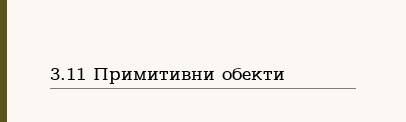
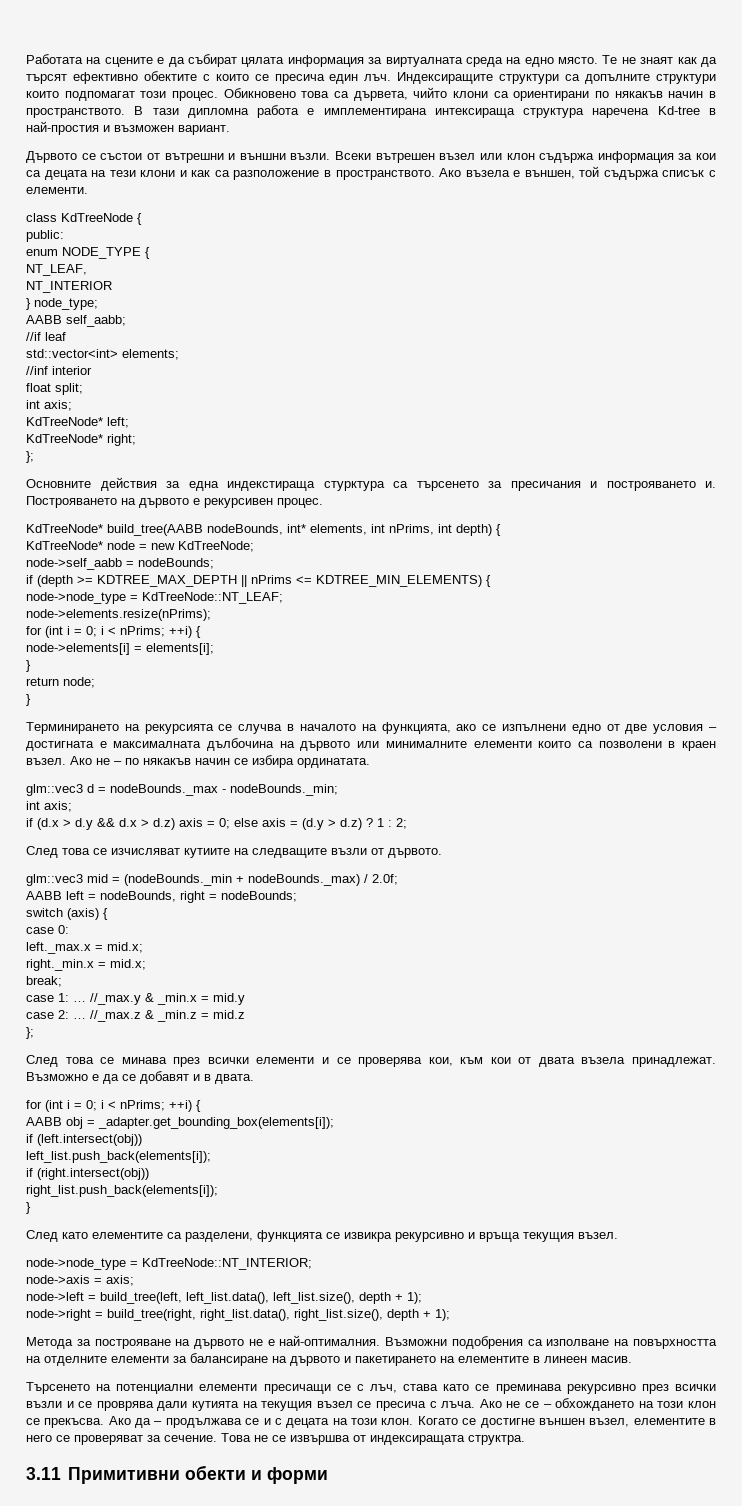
+ Работата на сцените е да събират цялата информация за виртуалната среда на едно място. Те не знаят как да търсят ефективно обектите с които се пресича един лъч. Индексиращите структури са допълните структури които подпомагат този процес. Обикновено това са дървета, чийто клони са ориентирани по някакъв начин в пространството. В тази дипломна работа е имплементиранa интексираща структура наречена Kd-tree в най-простия и възможен вариант.
+ Дървото се състои от вътрешни и външни възли. Всеки вътрешен възел или клон съдържа информация за кои са децата на тези клони и как са разположение в пространството. Ако възела е външен, той съдържа списък с елементи.
+ class KdTreeNode {
+ public:
+ enum NODE_TYPE {
+ NT_LEAF,
+ NT_INTERIOR
+ } node_type;
+ AABB self_aabb;
+ //if leaf
+ std::vector<int> elements;
+ //inf interior
+ float split;
+ int axis;
+ KdTreeNode* left;
+ KdTreeNode* right;
+ };
+ Основните действия за една индекстираща стурктура са търсенето за пресичания и построяването и. Построяването на дървото е рекурсивен процес.
+ KdTreeNode* build_tree(AABB nodeBounds, int* elements, int nPrims, int depth) {
+ KdTreeNode* node = new KdTreeNode;
+ node->self_aabb = nodeBounds;
+ if (depth >= KDTREE_MAX_DEPTH || nPrims <= KDTREE_MIN_ELEMENTS) {
+ node->node_type = KdTreeNode::NT_LEAF;
+ node->elements.resize(nPrims);
+ for (int i = 0; i < nPrims; ++i) {
+ node->elements[i] = elements[i];
+ }
+ return node;
+ }
+ Терминирането на рекурсията се случва в началото на функцията, ако се изпълнени едно от две условия – достигната е максималната дълбочина на дървото или минималните елементи които са позволени в краен възел. Ако не – по някакъв начин се избира ординатата.
+ glm::vec3 d = nodeBounds._max - nodeBounds._min;
+ int axis;
+ if (d.x > d.y && d.x > d.z) axis = 0; else axis = (d.y > d.z) ? 1 : 2;
+ След това се изчисляват кутиите на следващите възли от дървото.
+ glm::vec3 mid = (nodeBounds._min + nodeBounds._max) / 2.0f;
+ AABB left = nodeBounds, right = nodeBounds;
+ switch (axis) {
+ case 0:
+ left._max.x = mid.x;
+ right._min.x = mid.x;
+ break;
+ case 1: … //_max.y & _min.x = mid.y
+ case 2: … //_max.z & _min.z = mid.z
+ };
+ След това се минава през всички елементи и се проверява кои, към кои от двата възела принадлежат. Възможно е да се добавят и в двата.
+ for (int i = 0; i < nPrims; ++i) {
+ AABB obj = _adapter.get_bounding_box(elements[i]);
+ if (left.intersect(obj))
+ left_list.push_back(elements[i]);
+ if (right.intersect(obj))
+ right_list.push_back(elements[i]);
+ }
+ След като елементите са разделени, функцията се извикра рекурсивно и връща текущия възел.
+ node->node_type = KdTreeNode::NT_INTERIOR;
+ node->axis = axis;
+ node->left = build_tree(left, left_list.data(), left_list.size(), depth + 1);
+ node->right = build_tree(right, right_list.data(), right_list.size(), depth + 1);
+ Метода за построяване на дървото не е най-оптималния. Възможни подобрения са изполване на повърхността на отделните елементи за балансиране на дървото и пакетирането на елементите в линеен масив.
+ Търсенето на потенциални елементи пресичащи се с лъч, става като се преминава рекурсивно през всички възли и се проврява дали кутията на текущия възел се пресича с лъча. Ако не се – обхождането на този клон се прекъсва. Ако да – продължава се и с децата на този клон. Когато се достигне външен възел, елементите в него се проверяват за сечение. Това не се извършва от индексиращата структра.
- 3.11 Примитивни обекти
+ 3.11 Примитивни обекти и форми

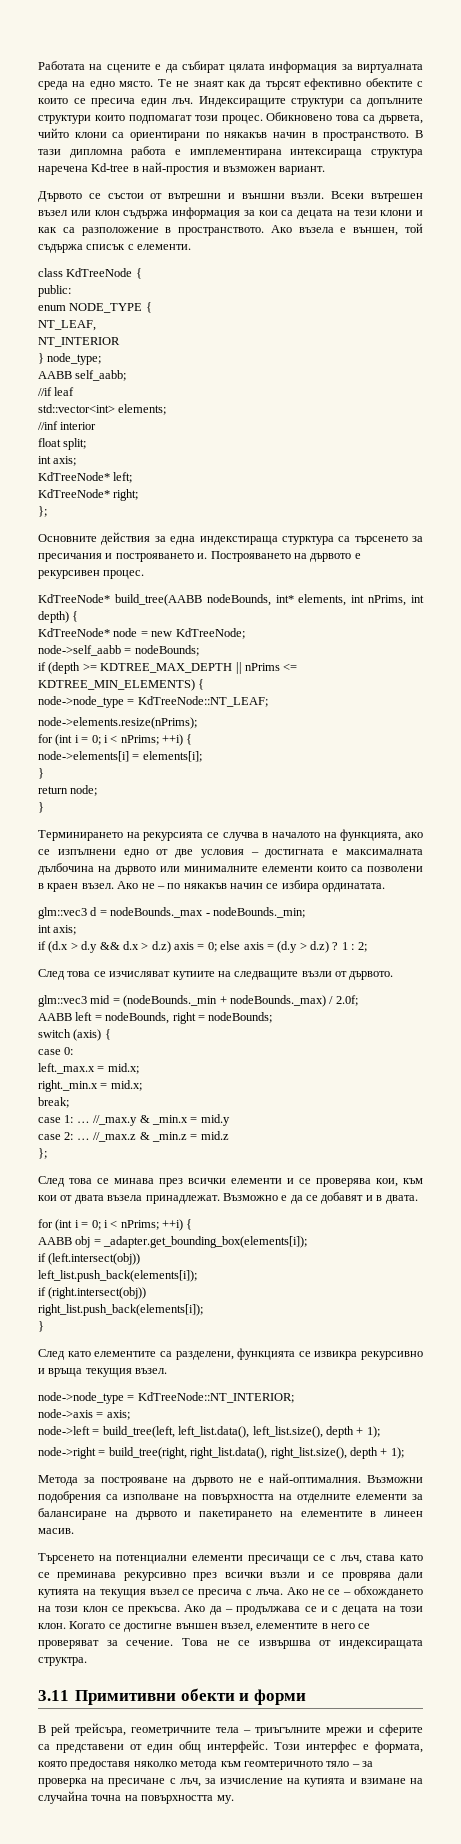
+ В рей трейсъра, геометричните тела – триъгълните мрежи и сферите са представени от един общ интерфейс. Този интерфес е формата, която предоставя няколко метода към геомтеричното тяло – за проверка на пресичане с лъч, за изчисление на кутията и взимане на случайна точна на повърхността му.

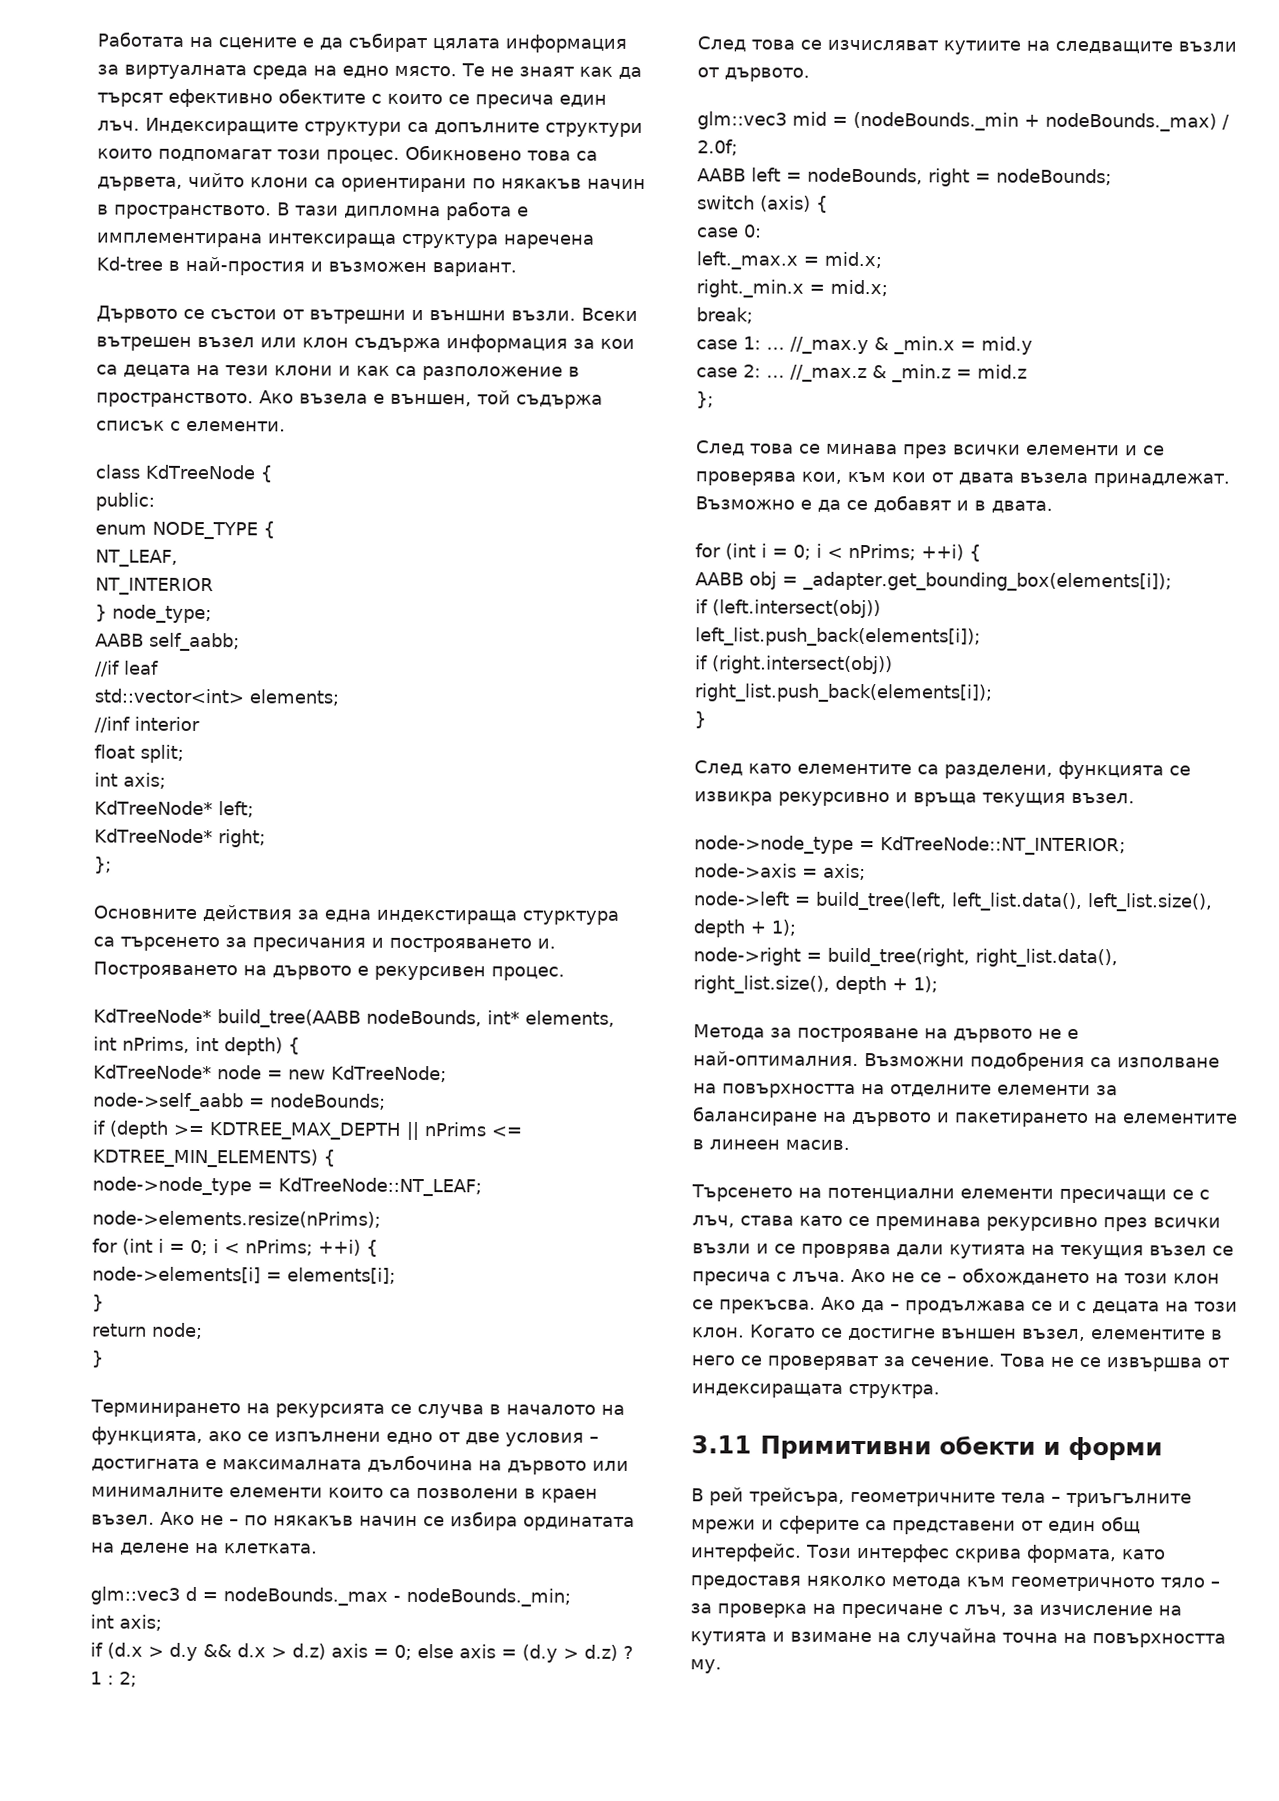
- Ако не – по някакъв начин се избира ординатата.
+ Ако не – по някакъв начин се избира ординатата на делене на клетката.
- Този интерфес е формата, която предоставя няколко метода към геомтеричното тяло – за проверка на пресичане с лъч, за изчисление на кутията и взимане на случайна точна на повърхността му.
+ Този интерфес скрива формата, като предоставя няколко метода към геометричното тяло – за проверка на пресичане с лъч, за изчисление на кутията и взимане на случайна точна на повърхността му.

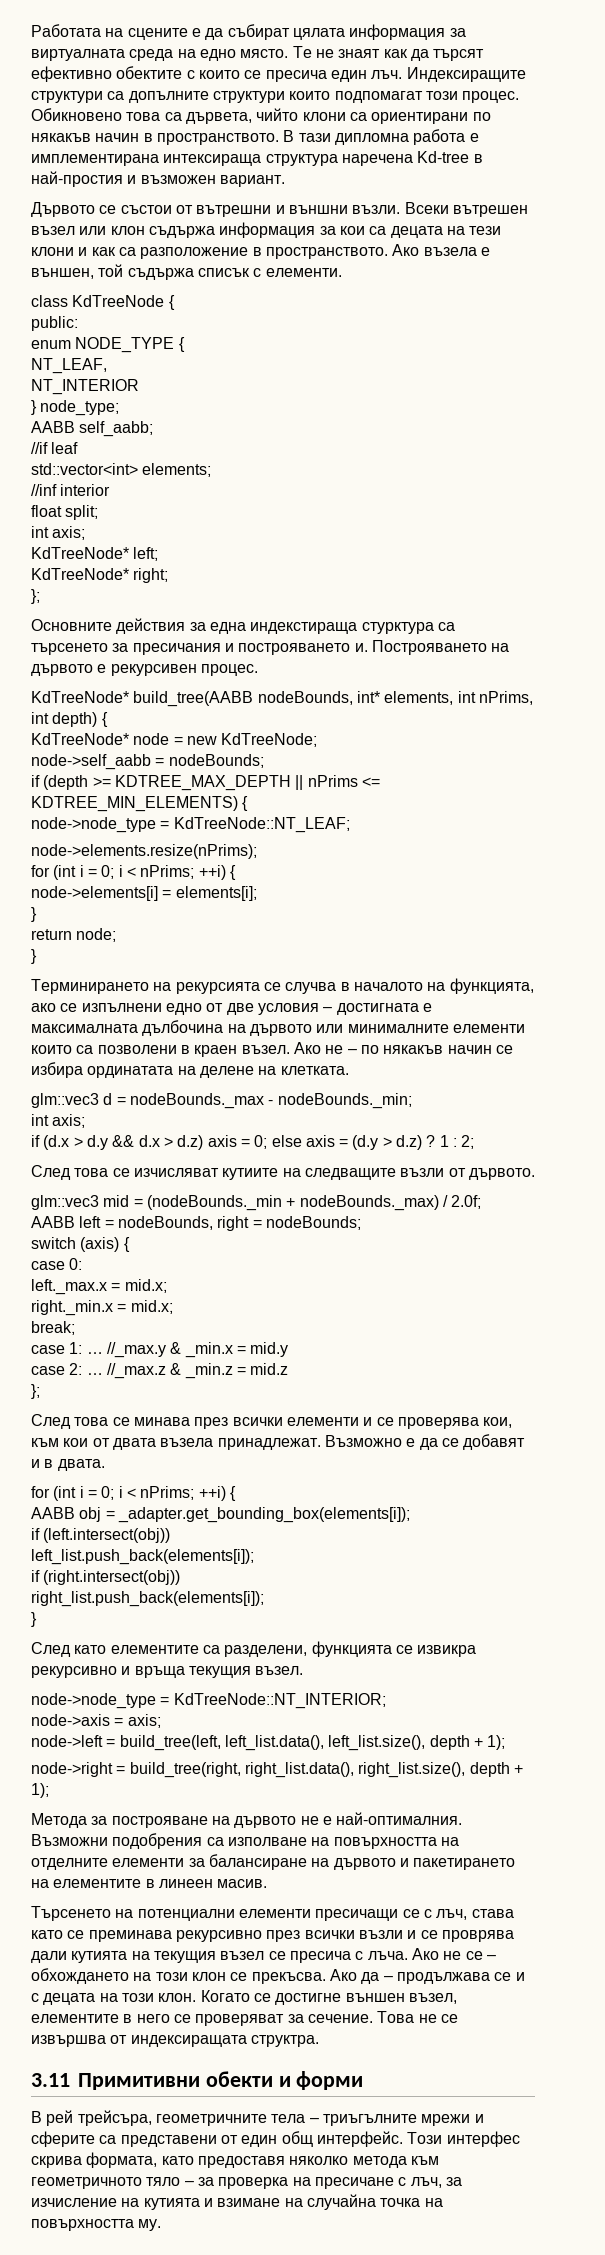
- Този интерфес скрива формата, като предоставя няколко метода към геометричното тяло – за проверка на пресичане с лъч, за изчисление на кутията и взимане на случайна точна на повърхността му.
+ Този интерфес скрива формата, като предоставя няколко метода към геометричното тяло – за проверка на пресичане с лъч, за изчисление на кутията и взимане на случайна точка на повърхността му.

